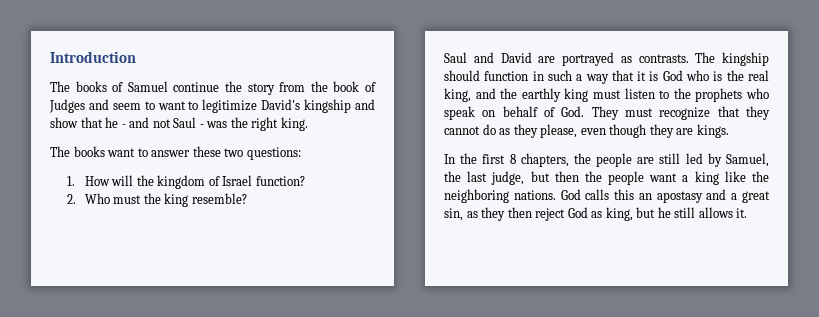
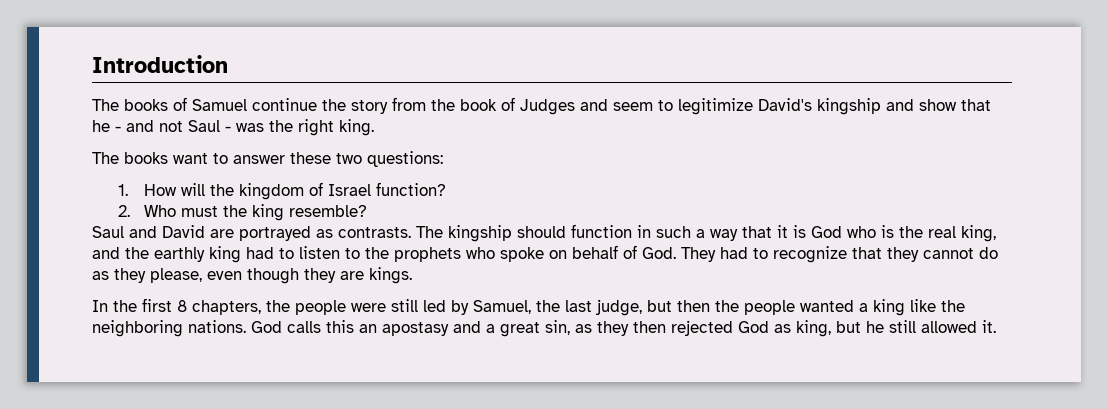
- The books of Samuel continue the story from the book of Judges and seem to want to legitimize David's kingship and show that he - and not Saul - was the right king.
+ The books of Samuel continue the story from the book of Judges and seem to legitimize David's kingship and show that he - and not Saul - was the right king.
- The kingship should function in such a way that it is God who is the real king, and the earthly king must listen to the prophets who speak on behalf of God. They must recognize that they cannot do as they please, even though they are kings.
+ The kingship should function in such a way that it is God who is the real king, and the earthly king had to listen to the prophets who spoke on behalf of God. They had to recognize that they cannot do as they please, even though they are kings.
- In the first 8 chapters, the people are still led by Samuel, the last judge, but then the people want a king like the neighboring nations.
+ In the first 8 chapters, the people were still led by Samuel, the last judge, but then the people wanted a king like the neighboring nations.
- God calls this an apostasy and a great sin, as they then reject God as king, but he still allows it.
+ God calls this an apostasy and a great sin, as they then rejected God as king, but he still allowed it.

